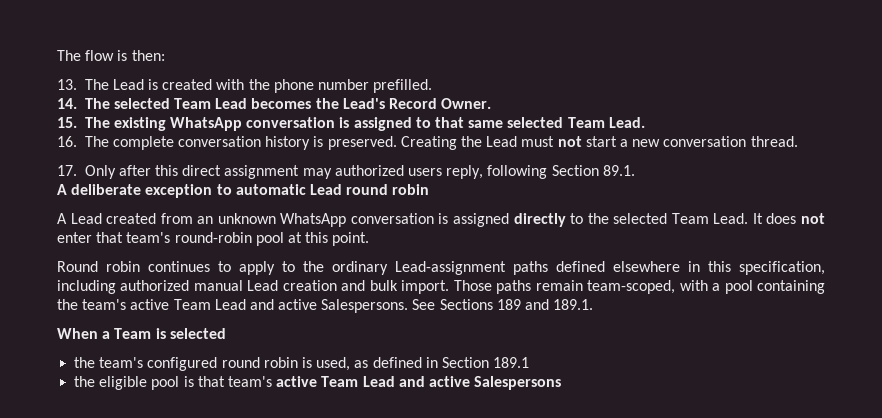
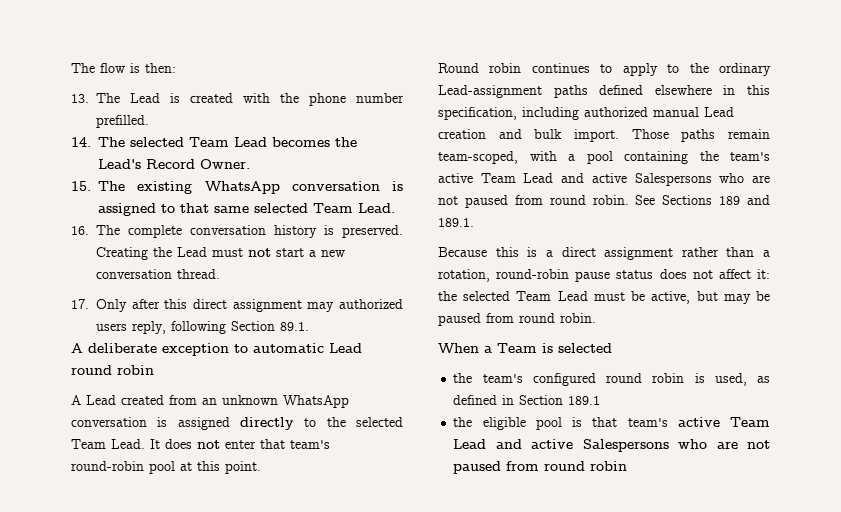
- Those paths remain team-scoped, with a pool containing the team's active Team Lead and active Salespersons.
+ Those paths remain team-scoped, with a pool containing the team's active Team Lead and active Salespersons who are not paused from round robin.
+ Because this is a direct assignment rather than a rotation, round-robin pause status does not affect it: the selected Team Lead must be active, but may be paused from round robin.
- the eligible pool is that team's active Team Lead and active Salespersons
+ the eligible pool is that team's active Team Lead and active Salespersons who are not paused from round robin

